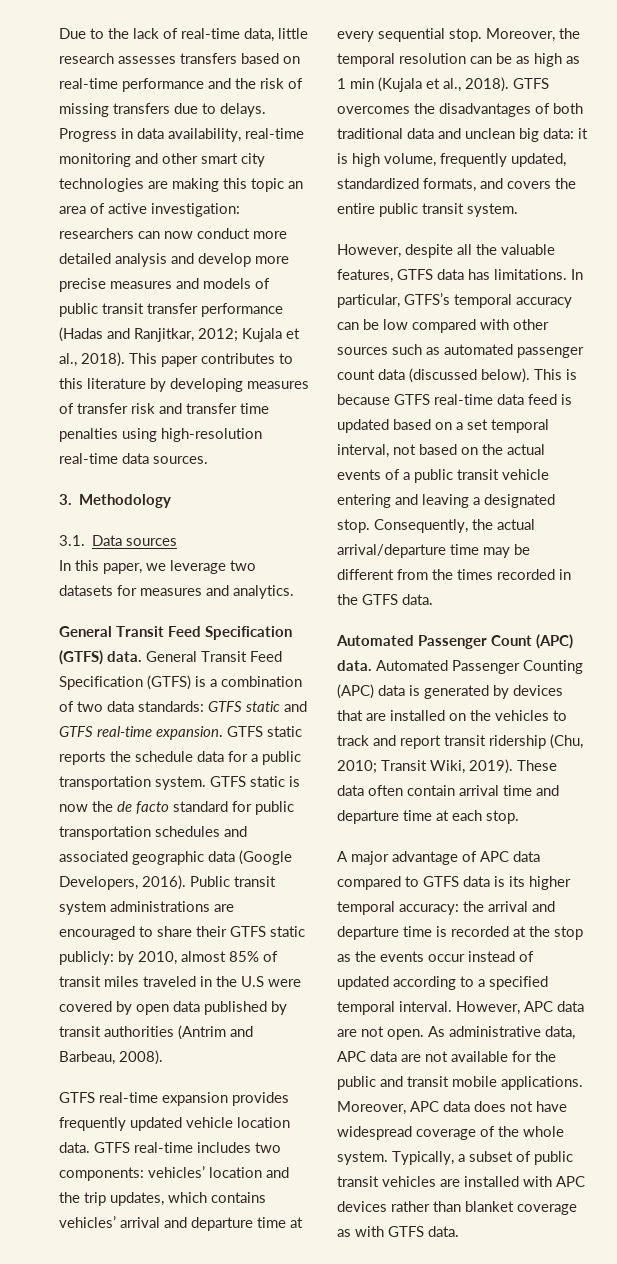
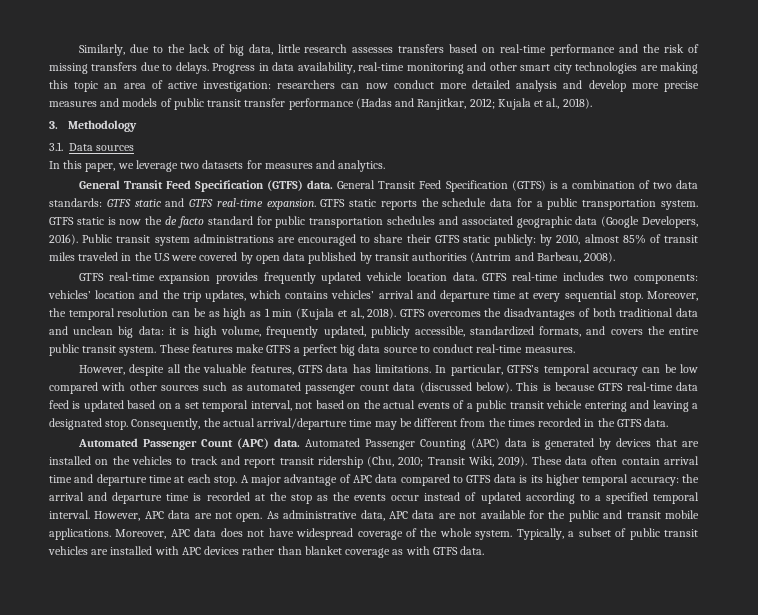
- Due to the lack of real-time data, little research assesses transfers based on real-time performance and the risk of missing transfers due to delays.
+ Similarly, due to the lack of big data, little research assesses transfers based on real-time performance and the risk of missing transfers due to delays.
- This paper contributes to this literature by developing measures of transfer risk and transfer time penalties using high-resolution real-time data sources.
- GTFS overcomes the disadvantages of both traditional data and unclean big data: it is high volume, frequently updated, standardized formats, and covers the entire public transit system.
+ GTFS overcomes the disadvantages of both traditional data and unclean big data: it is high volume, frequently updated, publicly accessible, standardized formats, and covers the entire public transit system. These features make GTFS a perfect big data source to conduct real-time measures.
- These data often contain arrival time and departure time at each stop.
- A major advantage of APC data compared to GTFS data is its higher temporal accuracy: the arrival and departure time is recorded at the stop as the events occur instead of updated according to a specified temporal interval.
+ These data often contain arrival time and departure time at each stop. A major advantage of APC data compared to GTFS data is its higher temporal accuracy: the arrival and departure time is recorded at the stop as the events occur instead of updated according to a specified temporal interval.

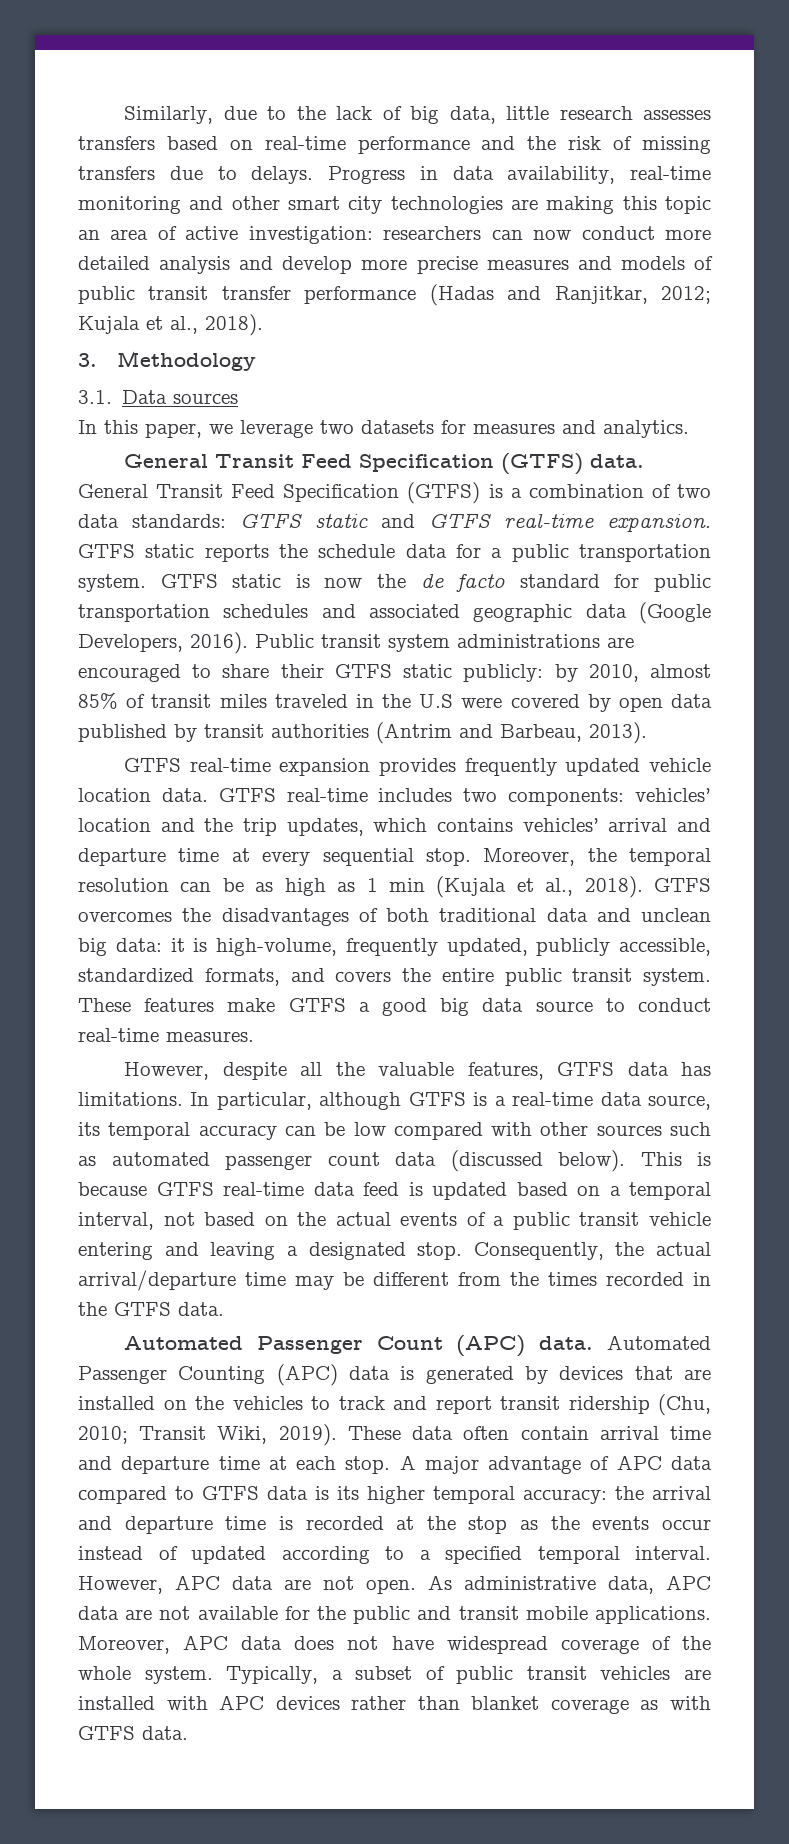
- Public transit system administrations are encouraged to share their GTFS static publicly: by 2010, almost 85% of transit miles traveled in the U.S were covered by open data published by transit authorities (Antrim and Barbeau, 2008).
+ Public transit system administrations are encouraged to share their GTFS static publicly: by 2010, almost 85% of transit miles traveled in the U.S were covered by open data published by transit authorities (Antrim and Barbeau, 2013).
- GTFS overcomes the disadvantages of both traditional data and unclean big data: it is high volume, frequently updated, publicly accessible, standardized formats, and covers the entire public transit system.
+ GTFS overcomes the disadvantages of both traditional data and unclean big data: it is high-volume, frequently updated, publicly accessible, standardized formats, and covers the entire public transit system.
- These features make GTFS a perfect big data source to conduct real-time measures.
+ These features make GTFS a good big data source to conduct real-time measures.
- In particular, GTFS’s temporal accuracy can be low compared with other sources such as automated passenger count data (discussed below).
+ In particular, although GTFS is a real-time data source, its temporal accuracy can be low compared with other sources such as automated passenger count data (discussed below).
- This is because GTFS real-time data feed is updated based on a set temporal interval, not based on the actual events of a public transit vehicle entering and leaving a designated stop.
+ This is because GTFS real-time data feed is updated based on a temporal interval, not based on the actual events of a public transit vehicle entering and leaving a designated stop.

